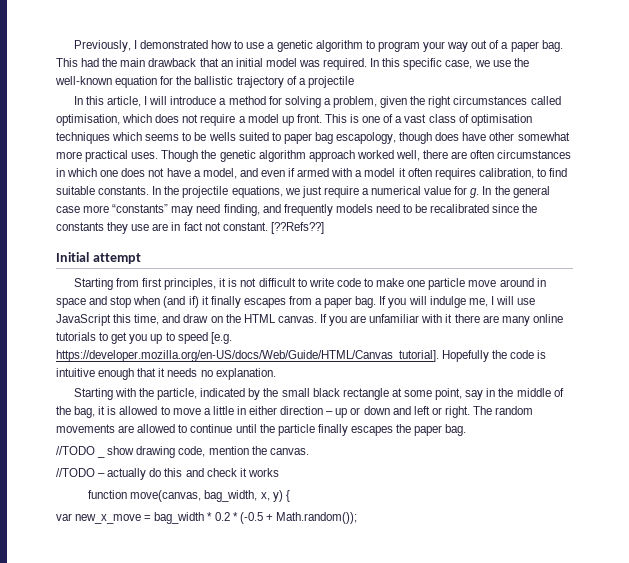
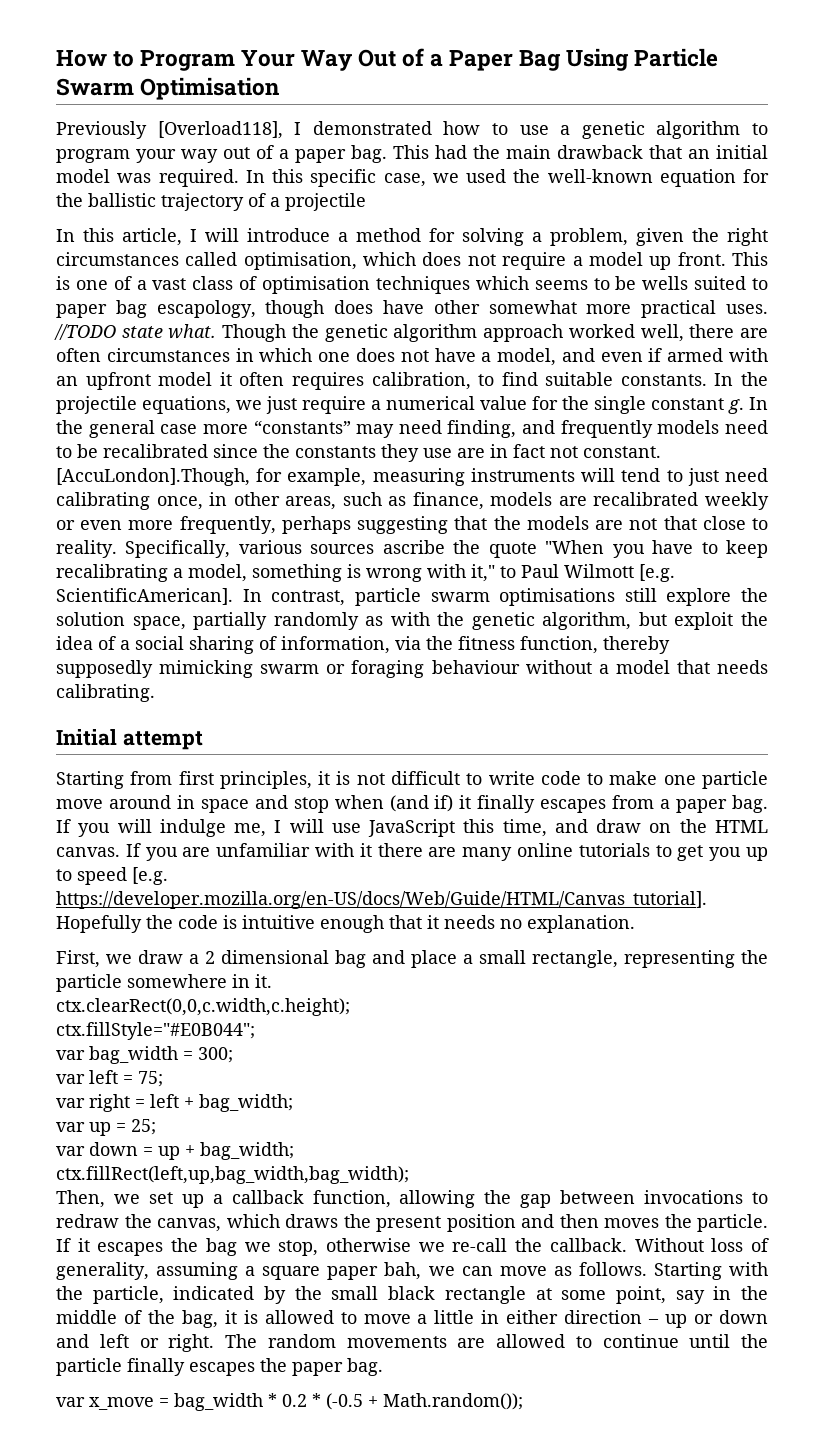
- Previously, I demonstrated how to use a genetic algorithm to program your way out of a paper bag.
+ How to Program Your Way Out of a Paper Bag Using Particle Swarm Optimisation
+ Previously [Overload118], I demonstrated how to use a genetic algorithm to program your way out of a paper bag.
- In this specific case, we use the well-known equation for the ballistic trajectory of a projectile
+ In this specific case, we used the well-known equation for the ballistic trajectory of a projectile
+ //TODO state what.
- Though the genetic algorithm approach worked well, there are often circumstances in which one does not have a model, and even if armed with a model it often requires calibration, to find suitable constants.
+ Though the genetic algorithm approach worked well, there are often circumstances in which one does not have a model, and even if armed with an upfront model it often requires calibration, to find suitable constants.
- In the projectile equations, we just require a numerical value for g.
+ In the projectile equations, we just require a numerical value for the single constant g.
- [??Refs??]
+ [AccuLondon].Though, for example, measuring instruments will tend to just need calibrating once, in other areas, such as finance, models are recalibrated weekly or even more frequently, perhaps suggesting that the models are not that close to reality. Specifically, various sources ascribe the quote "When you have to keep recalibrating a model, something is wrong with it," to Paul Wilmott [e.g. ScientificAmerican]. In contrast, particle swarm optimisations still explore the solution space, partially randomly as with the genetic algorithm, but exploit the idea of a social sharing of information, via the fitness function, thereby supposedly mimicking swarm or foraging behaviour without a model that needs calibrating.
+ First, we draw a 2 dimensional bag and place a small rectangle, representing the particle somewhere in it.
+ ctx.clearRect(0,0,c.width,c.height);
+ ctx.fillStyle="#E0B044";
+ var bag_width = 300;
+ var left = 75;
+ var right = left + bag_width;
+ var up = 25;
+ var down = up + bag_width;
+ ctx.fillRect(left,up,bag_width,bag_width);
+ Then, we set up a callback function, allowing the gap between invocations to redraw the canvas, which draws the present position and then moves the particle. If it escapes the bag we stop, otherwise we re-call the callback. Without loss of generality, assuming a square paper bah, we can move as follows.
- //TODO _ show drawing code, mention the canvas.
- //TODO – actually do this and check it works
- function move(canvas, bag_width, x, y) {
- var new_x_move = bag_width * 0.2 * (-0.5 + Math.random());
+ var x_move = bag_width * 0.2 * (-0.5 + Math.random());

